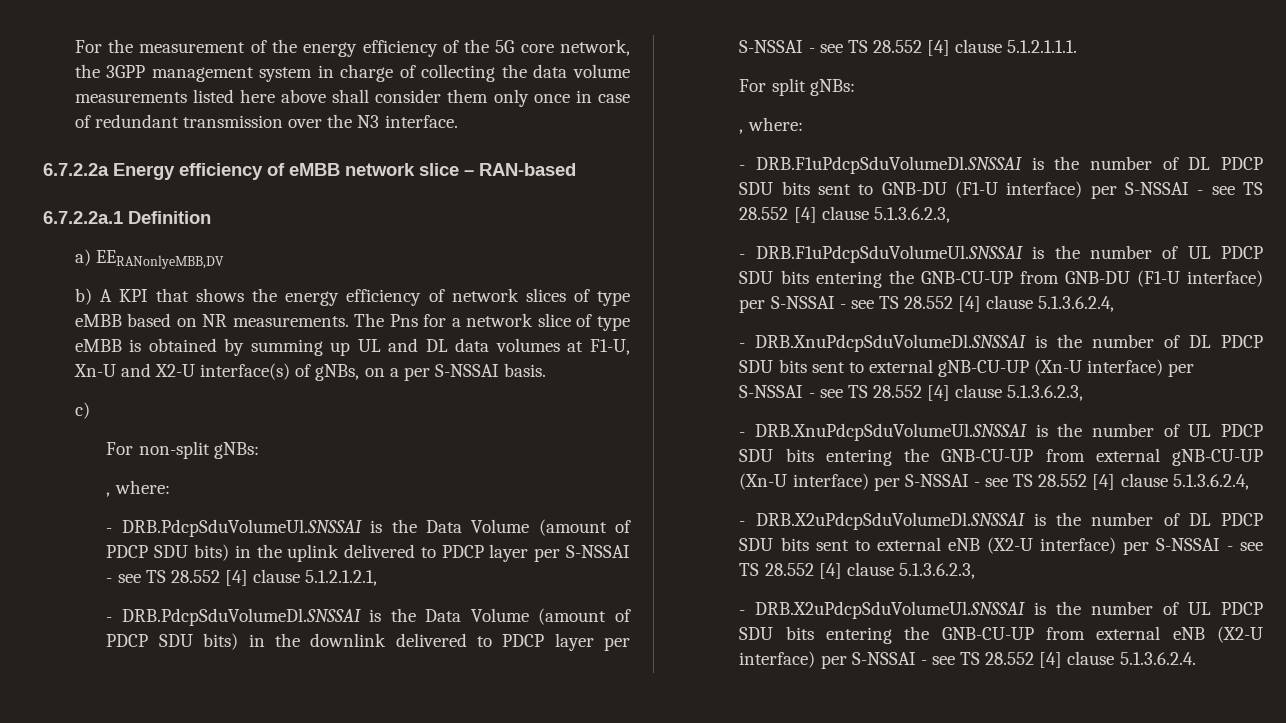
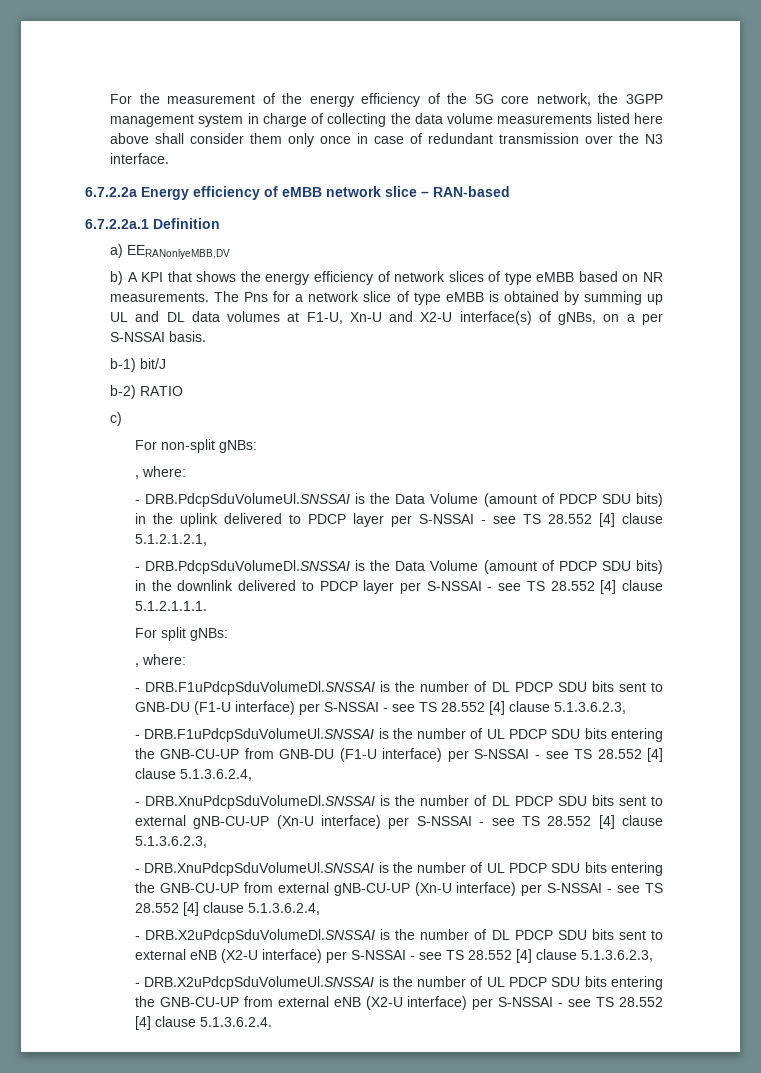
+ b-1) bit/J
+ b-2) RATIO

